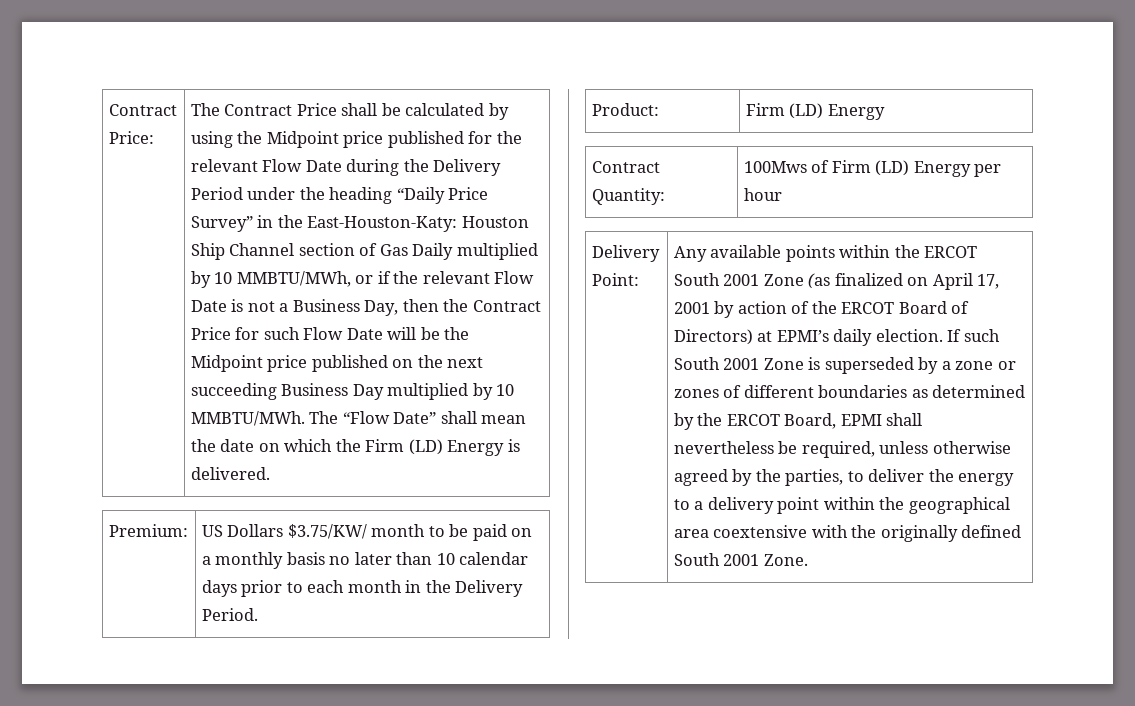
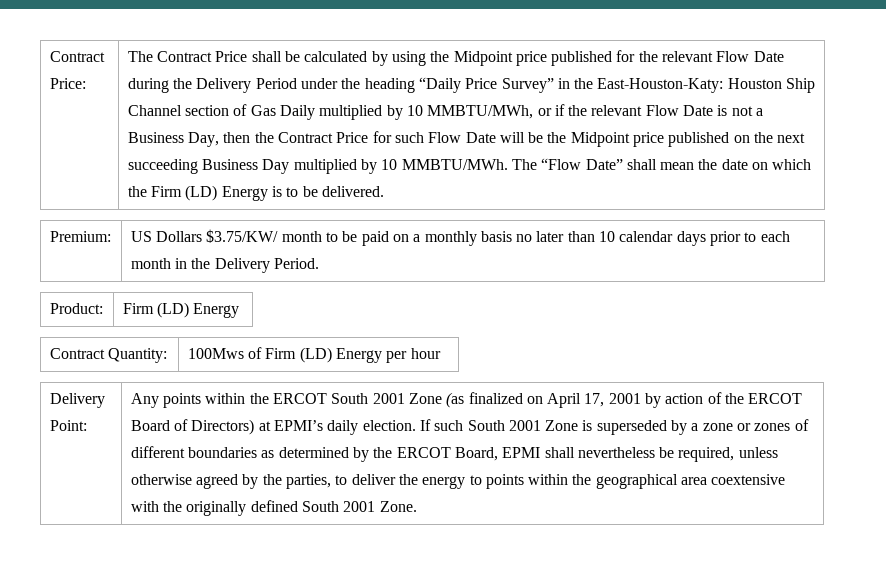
- The “Flow Date” shall mean the date on which the Firm (LD) Energy is delivered.
+ The “Flow Date” shall mean the date on which the Firm (LD) Energy is to be delivered.
- Any available points within the ERCOT South 2001 Zone (as finalized on April 17, 2001 by action of the ERCOT Board of Directors) at EPMI’s daily election.
+ Any points within the ERCOT South 2001 Zone (as finalized on April 17, 2001 by action of the ERCOT Board of Directors) at EPMI’s daily election.
- If such South 2001 Zone is superseded by a zone or zones of different boundaries as determined by the ERCOT Board, EPMI shall nevertheless be required, unless otherwise agreed by the parties, to deliver the energy to a delivery point within the geographical area coextensive with the originally defined South 2001 Zone.
+ If such South 2001 Zone is superseded by a zone or zones of different boundaries as determined by the ERCOT Board, EPMI shall nevertheless be required, unless otherwise agreed by the parties, to deliver the energy to points within the geographical area coextensive with the originally defined South 2001 Zone.

